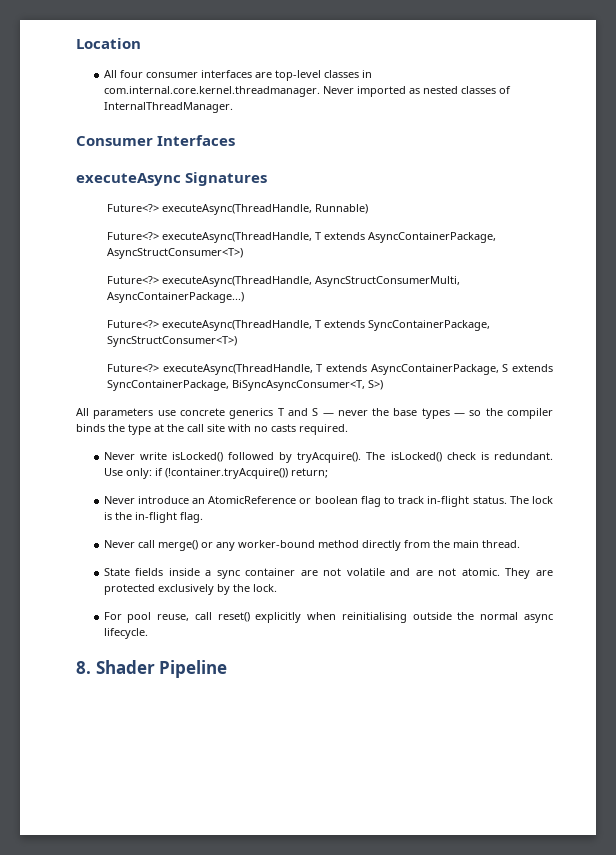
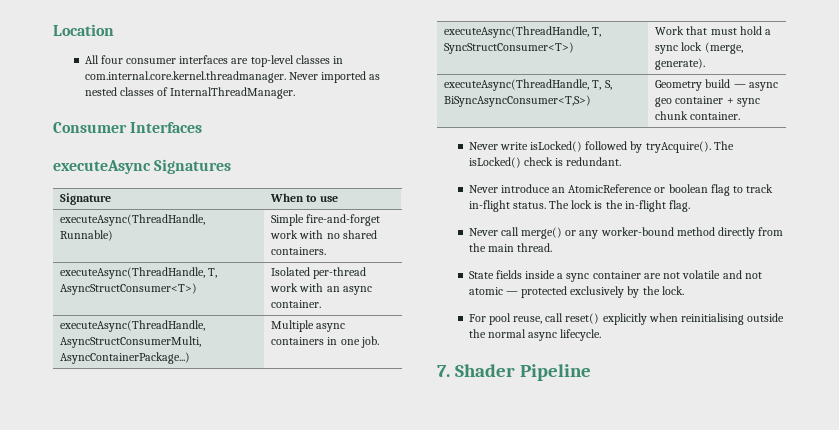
- Future<?> executeAsync(ThreadHandle, Runnable)
- Future<?> executeAsync(ThreadHandle, T extends AsyncContainerPackage, AsyncStructConsumer<T>)
- Future<?> executeAsync(ThreadHandle, AsyncStructConsumerMulti, AsyncContainerPackage...)
- Future<?> executeAsync(ThreadHandle, T extends SyncContainerPackage, SyncStructConsumer<T>)
- Future<?> executeAsync(ThreadHandle, T extends AsyncContainerPackage, S extends SyncContainerPackage, BiSyncAsyncConsumer<T, S>)
- All parameters use concrete generics T and S — never the base types — so the compiler binds the type at the call site with no casts required.
+ Signature | When to use
+ executeAsync(ThreadHandle, Runnable) | Simple fire-and-forget work with no shared containers.
+ executeAsync(ThreadHandle, T, AsyncStructConsumer<T>) | Isolated per-thread work with an async container.
+ executeAsync(ThreadHandle, AsyncStructConsumerMulti, AsyncContainerPackage...) | Multiple async containers in one job.
+ executeAsync(ThreadHandle, T, SyncStructConsumer<T>) | Work that must hold a sync lock (merge, generate).
+ executeAsync(ThreadHandle, T, S, BiSyncAsyncConsumer<T,S>) | Geometry build — async geo container + sync chunk container.
- Use only: if (!container.tryAcquire()) return;
- State fields inside a sync container are not volatile and are not atomic. They are protected exclusively by the lock.
+ State fields inside a sync container are not volatile and not atomic — protected exclusively by the lock.
- 8. Shader Pipeline
+ 7. Shader Pipeline

